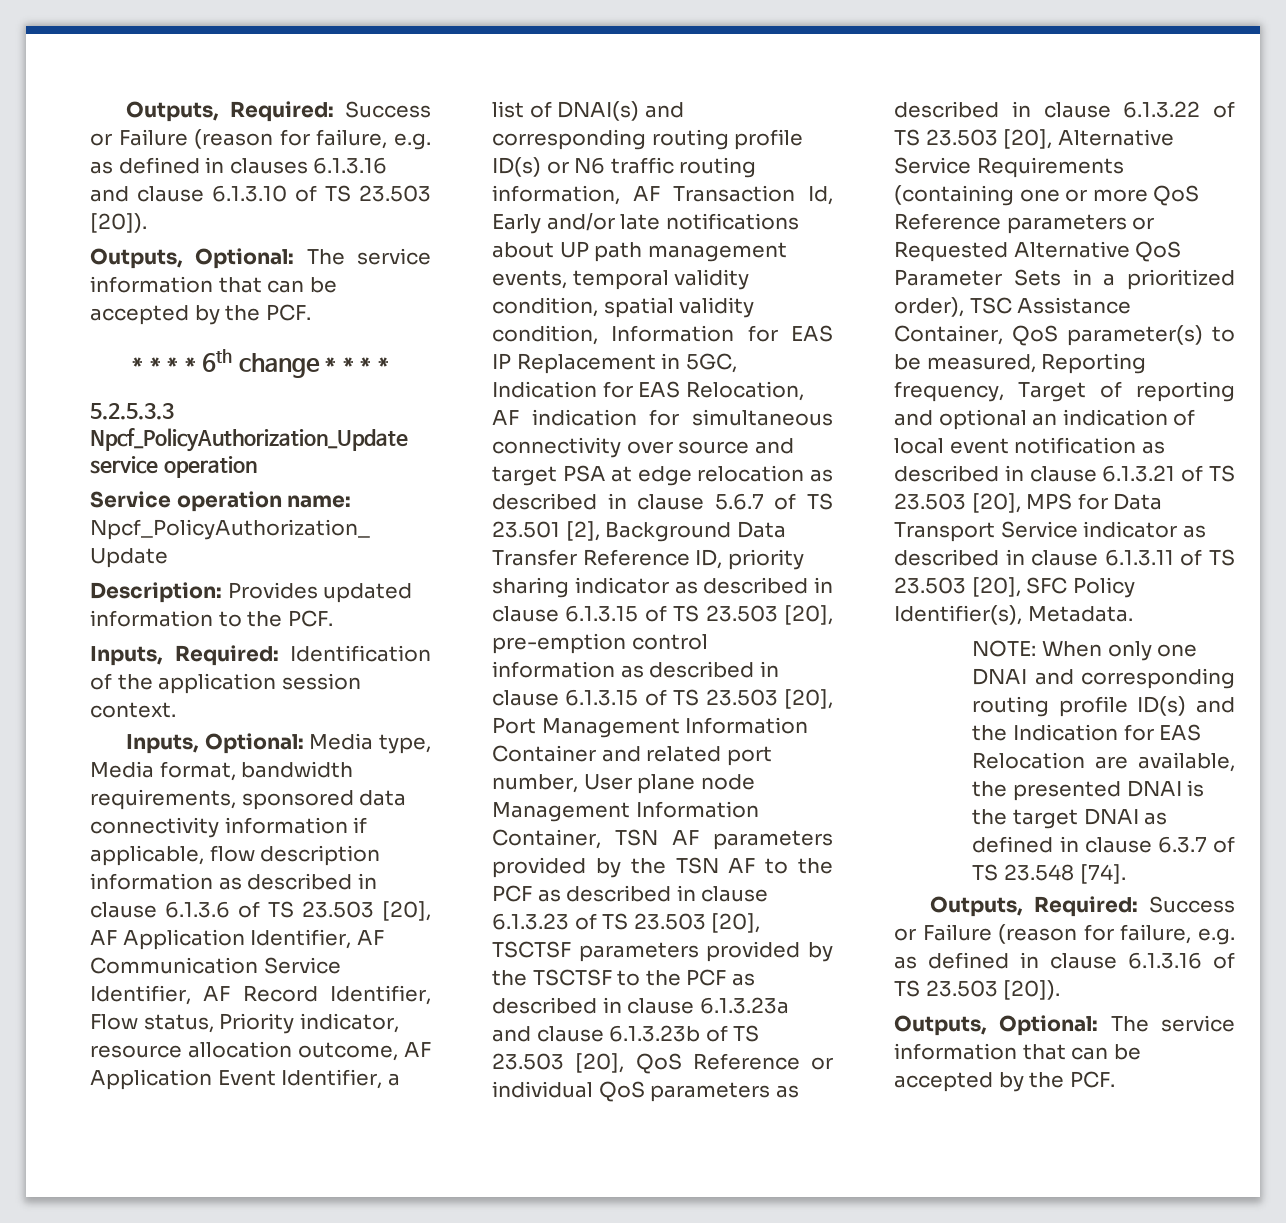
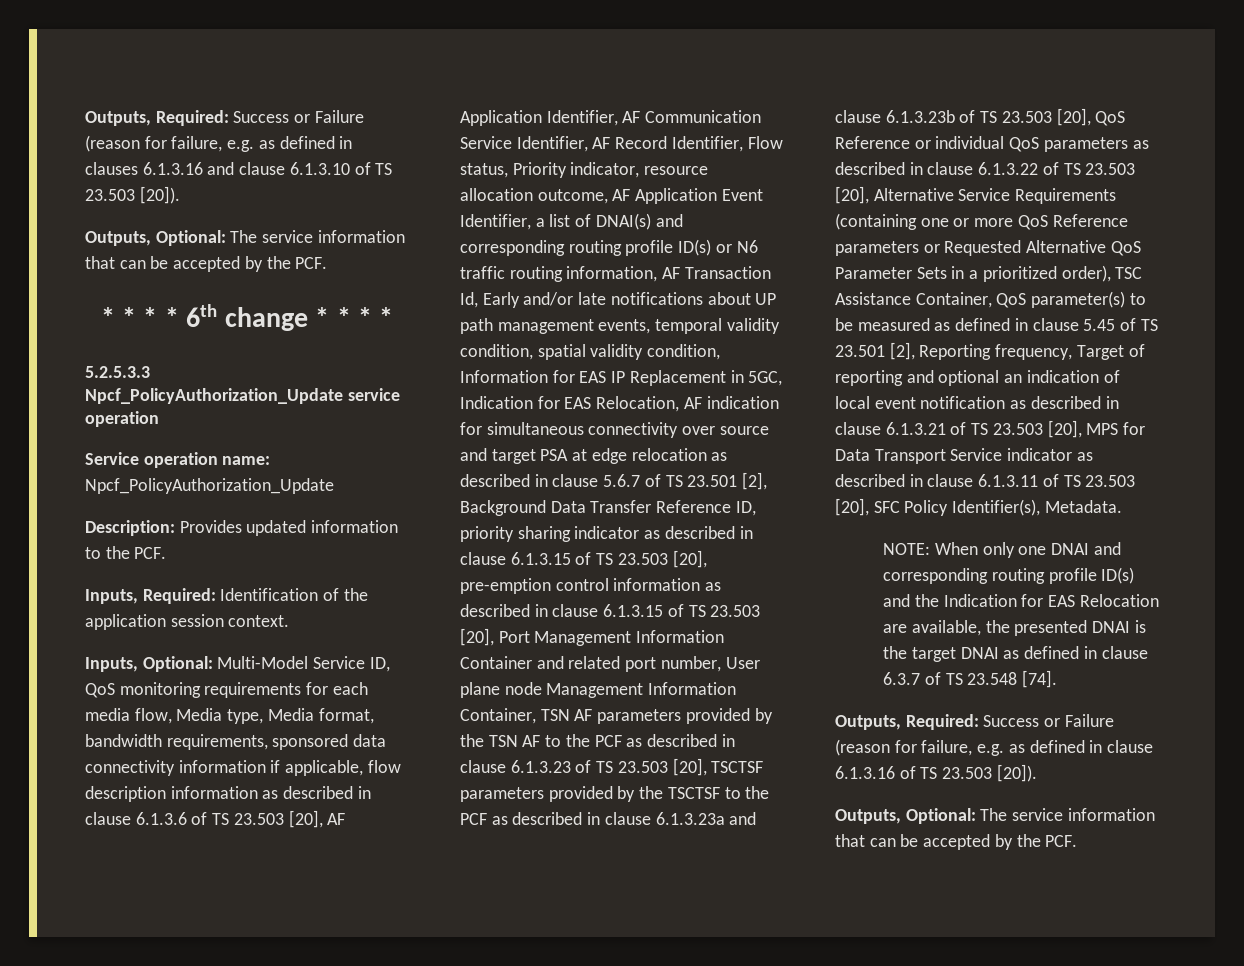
- Media type, Media format, bandwidth requirements, sponsored data connectivity information if applicable, flow description information as described in clause 6.1.3.6 of TS 23.503 [20], AF Application Identifier, AF Communication Service Identifier, AF Record Identifier, Flow status, Priority indicator, resource allocation outcome, AF Application Event Identifier, a list of DNAI(s) and corresponding routing profile ID(s) or N6 traffic routing information, AF Transaction Id, Early and/or late notifications about UP path management events, temporal validity condition, spatial validity condition, Information for EAS IP Replacement in 5GC, Indication for EAS Relocation, AF indication for simultaneous connectivity over source and target PSA at edge relocation as described in clause 5.6.7 of TS 23.501 [2], Background Data Transfer Reference ID, priority sharing indicator as described in clause 6.1.3.15 of TS 23.503 [20], pre-emption control information as described in clause 6.1.3.15 of TS 23.503 [20], Port Management Information Container and related port number, User plane node Management Information Container, TSN AF parameters provided by the TSN AF to the PCF as described in clause 6.1.3.23 of TS 23.503 [20], TSCTSF parameters provided by the TSCTSF to the PCF as described in clause 6.1.3.23a and clause 6.1.3.23b of TS 23.503 [20], QoS Reference or individual QoS parameters as described in clause 6.1.3.22 of TS 23.503 [20], Alternative Service Requirements (containing one or more QoS Reference parameters or Requested Alternative QoS Parameter Sets in a prioritized order), TSC Assistance Container, QoS parameter(s) to be measured, Reporting frequency, Target of reporting and optional an indication of local event notification as described in clause 6.1.3.21 of TS 23.503 [20], MPS for Data Transport Service indicator as described in clause 6.1.3.11 of TS 23.503 [20], SFC Policy Identifier(s), Metadata.
+ Multi-Model Service ID, QoS monitoring requirements for each media flow, Media type, Media format, bandwidth requirements, sponsored data connectivity information if applicable, flow description information as described in clause 6.1.3.6 of TS 23.503 [20], AF Application Identifier, AF Communication Service Identifier, AF Record Identifier, Flow status, Priority indicator, resource allocation outcome, AF Application Event Identifier, a list of DNAI(s) and corresponding routing profile ID(s) or N6 traffic routing information, AF Transaction Id, Early and/or late notifications about UP path management events, temporal validity condition, spatial validity condition, Information for EAS IP Replacement in 5GC, Indication for EAS Relocation, AF indication for simultaneous connectivity over source and target PSA at edge relocation as described in clause 5.6.7 of TS 23.501 [2], Background Data Transfer Reference ID, priority sharing indicator as described in clause 6.1.3.15 of TS 23.503 [20], pre-emption control information as described in clause 6.1.3.15 of TS 23.503 [20], Port Management Information Container and related port number, User plane node Management Information Container, TSN AF parameters provided by the TSN AF to the PCF as described in clause 6.1.3.23 of TS 23.503 [20], TSCTSF parameters provided by the TSCTSF to the PCF as described in clause 6.1.3.23a and clause 6.1.3.23b of TS 23.503 [20], QoS Reference or individual QoS parameters as described in clause 6.1.3.22 of TS 23.503 [20], Alternative Service Requirements (containing one or more QoS Reference parameters or Requested Alternative QoS Parameter Sets in a prioritized order), TSC Assistance Container, QoS parameter(s) to be measured as defined in clause 5.45 of TS 23.501 [2], Reporting frequency, Target of reporting and optional an indication of local event notification as described in clause 6.1.3.21 of TS 23.503 [20], MPS for Data Transport Service indicator as described in clause 6.1.3.11 of TS 23.503 [20], SFC Policy Identifier(s), Metadata.

